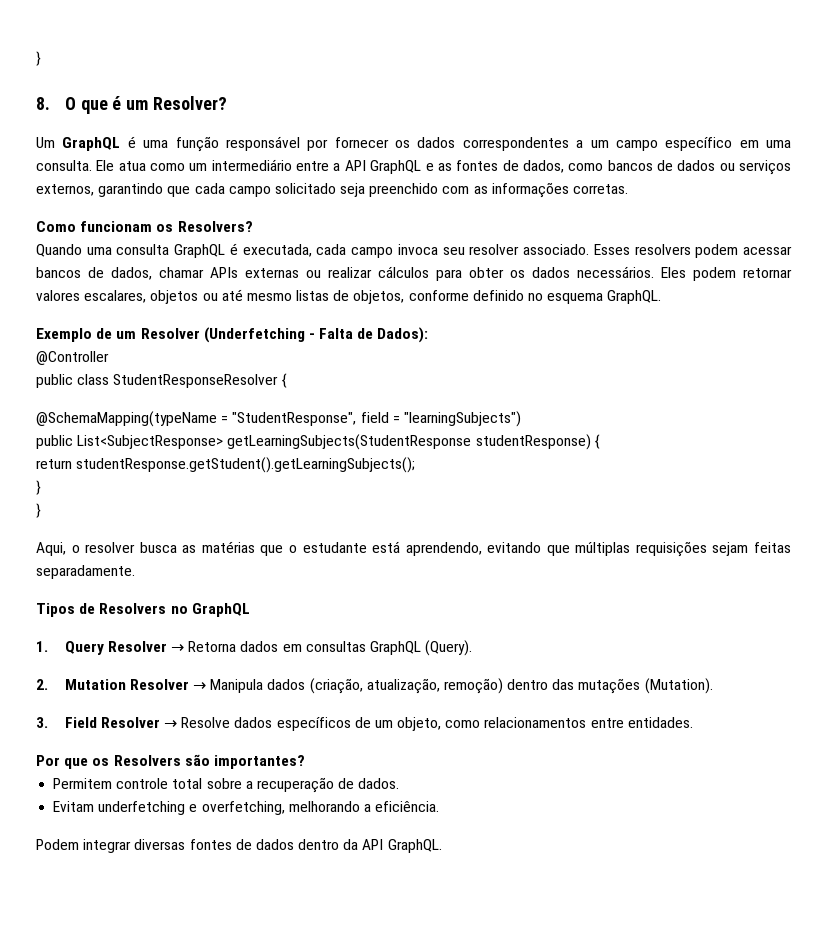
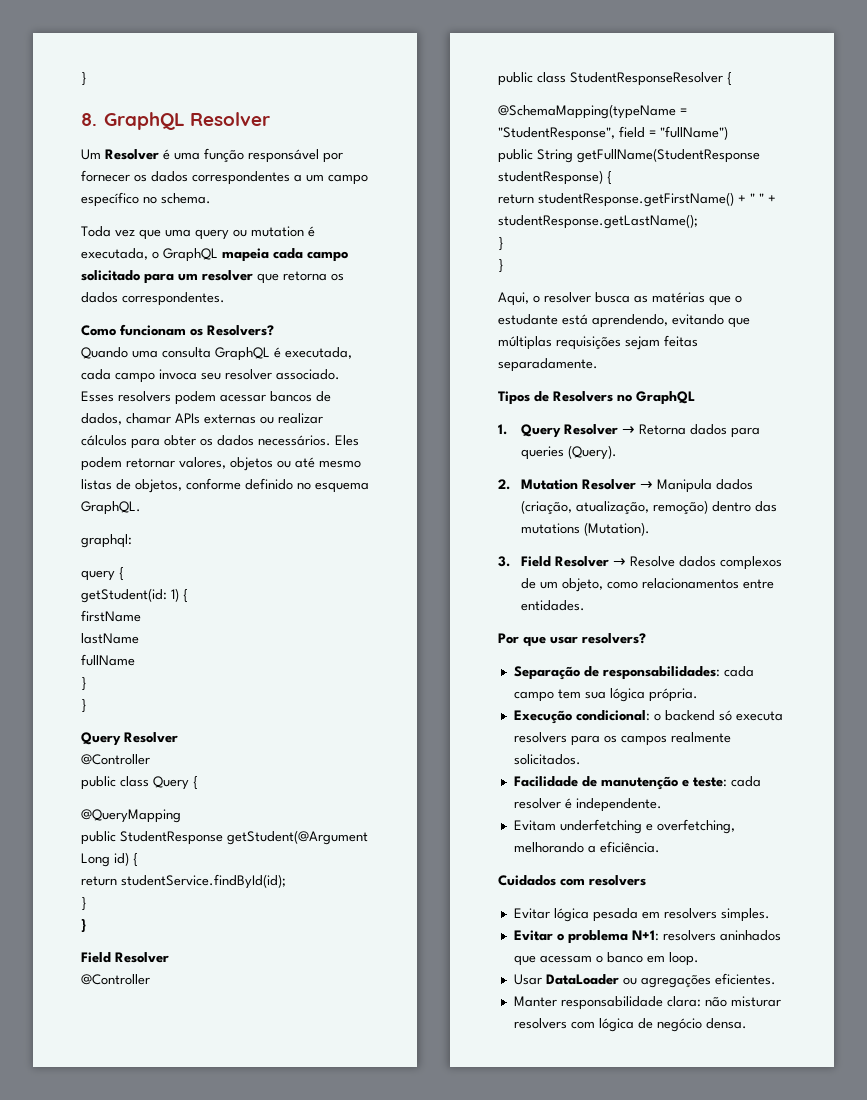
- 8. O que é um Resolver?
+ 8. GraphQL Resolver
- Um GraphQL é uma função responsável por fornecer os dados correspondentes a um campo específico em uma consulta. Ele atua como um intermediário entre a API GraphQL e as fontes de dados, como bancos de dados ou serviços externos, garantindo que cada campo solicitado seja preenchido com as informações corretas.
+ Um Resolver é uma função responsável por fornecer os dados correspondentes a um campo específico no schema.
+ Toda vez que uma query ou mutation é executada, o GraphQL mapeia cada campo solicitado para um resolver que retorna os dados correspondentes.
- Eles podem retornar valores escalares, objetos ou até mesmo listas de objetos, conforme definido no esquema GraphQL.
+ Eles podem retornar valores, objetos ou até mesmo listas de objetos, conforme definido no esquema GraphQL.
- Exemplo de um Resolver (Underfetching - Falta de Dados):
+ graphql:
+ query {
+ getStudent(id: 1) {
+ firstName
+ lastName
+ fullName
+ }
+ }
+ Query Resolver
+ @Controller
+ public class Query {
+ @QueryMapping
+ public StudentResponse getStudent(@Argument Long id) {
+ return studentService.findById(id);
+ }
+ }
+ Field Resolver
- @SchemaMapping(typeName = "StudentResponse", field = "learningSubjects")
- public List<SubjectResponse> getLearningSubjects(StudentResponse studentResponse) {
+ @SchemaMapping(typeName = "StudentResponse", field = "fullName")
+ public String getFullName(StudentResponse studentResponse) {
- return studentResponse.getStudent().getLearningSubjects();
+ return studentResponse.getFirstName() + " " + studentResponse.getLastName();
- 1. Query Resolver → Retorna dados em consultas GraphQL (Query).
+ 1. Query Resolver → Retorna dados para queries (Query).
- 2. Mutation Resolver → Manipula dados (criação, atualização, remoção) dentro das mutações (Mutation).
+ 2. Mutation Resolver → Manipula dados (criação, atualização, remoção) dentro das mutations (Mutation).
- 3. Field Resolver → Resolve dados específicos de um objeto, como relacionamentos entre entidades.
+ 3. Field Resolver → Resolve dados complexos de um objeto, como relacionamentos entre entidades.
- Por que os Resolvers são importantes?
- Permitem controle total sobre a recuperação de dados.
+ Por que usar resolvers?
+ Separação de responsabilidades: cada campo tem sua lógica própria.
+ Execução condicional: o backend só executa resolvers para os campos realmente solicitados.
+ Facilidade de manutenção e teste: cada resolver é independente.
- Podem integrar diversas fontes de dados dentro da API GraphQL.
+ Cuidados com resolvers
+ Evitar lógica pesada em resolvers simples.
+ Evitar o problema N+1: resolvers aninhados que acessam o banco em loop.
+ Usar DataLoader ou agregações eficientes.
+ Manter responsabilidade clara: não misturar resolvers com lógica de negócio densa.

